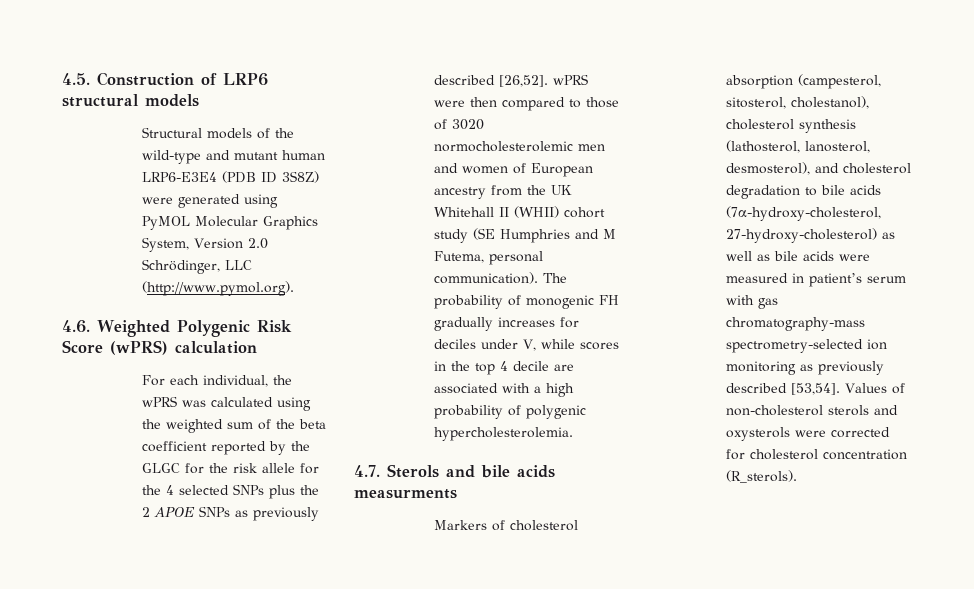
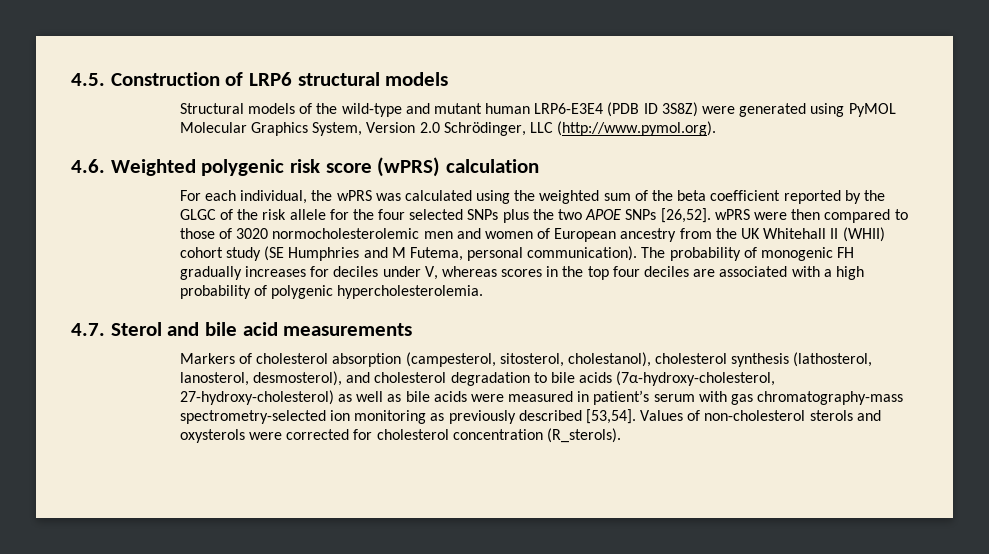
- 4.6. Weighted Polygenic Risk Score (wPRS) calculation
+ 4.6. Weighted polygenic risk score (wPRS) calculation
- For each individual, the wPRS was calculated using the weighted sum of the beta coefficient reported by the GLGC for the risk allele for the 4 selected SNPs plus the 2 APOE SNPs as previously described [26,52]. wPRS were then compared to those of 3020 normocholesterolemic men and women of European ancestry from the UK Whitehall II (WHII) cohort study (SE Humphries and M Futema, personal communication).
+ For each individual, the wPRS was calculated using the weighted sum of the beta coefficient reported by the GLGC of the risk allele for the four selected SNPs plus the two APOE SNPs [26,52]. wPRS were then compared to those of 3020 normocholesterolemic men and women of European ancestry from the UK Whitehall II (WHII) cohort study (SE Humphries and M Futema, personal communication).
- The probability of monogenic FH gradually increases for deciles under V, while scores in the top 4 decile are associated with a high probability of polygenic hypercholesterolemia.
+ The probability of monogenic FH gradually increases for deciles under V, whereas scores in the top four deciles are associated with a high probability of polygenic hypercholesterolemia.
- 4.7. Sterols and bile acids measurments
+ 4.7. Sterol and bile acid measurements

